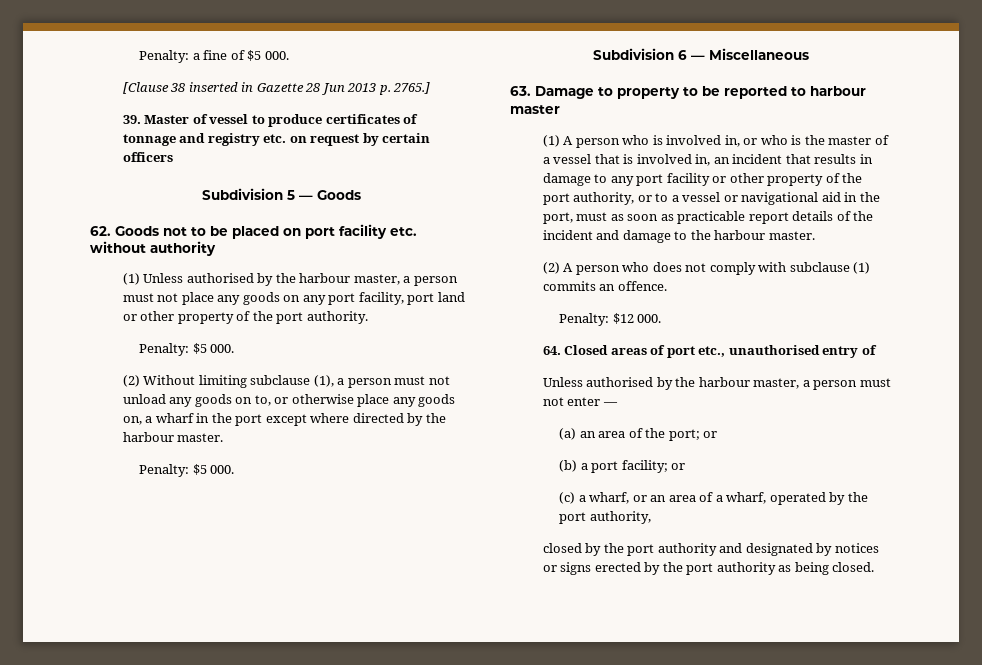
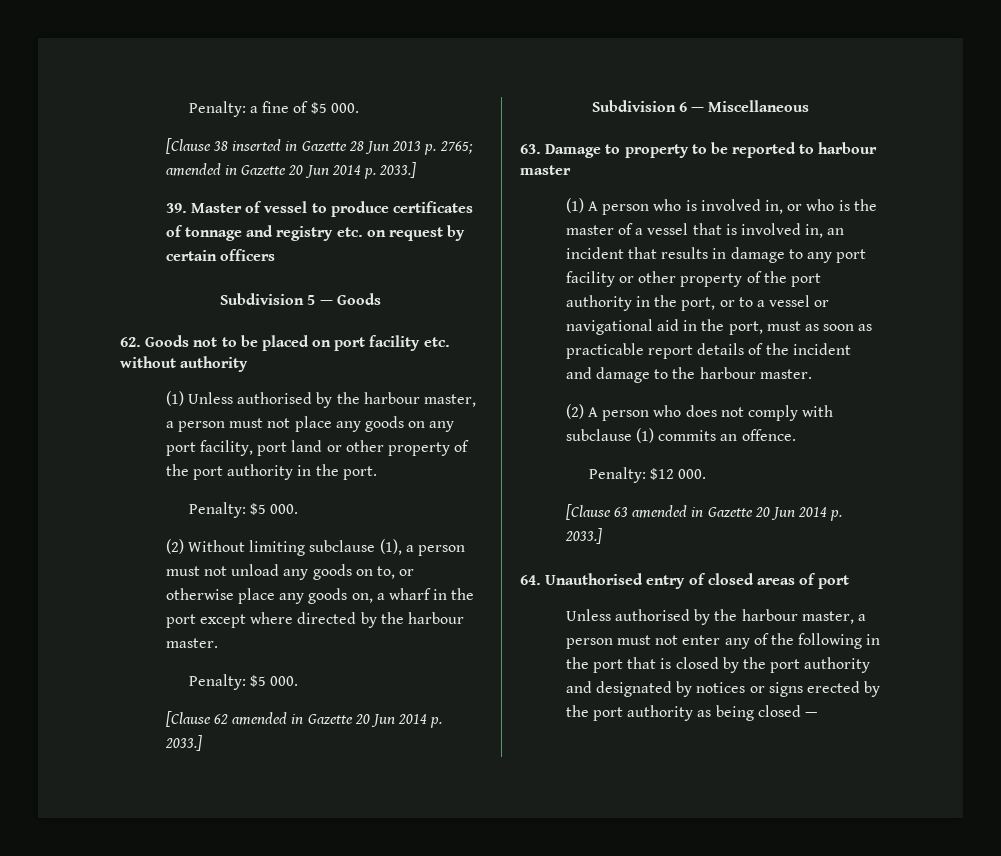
- [Clause 38 inserted in Gazette 28 Jun 2013 p. 2765.]
+ [Clause 38 inserted in Gazette 28 Jun 2013 p. 2765; amended in Gazette 20 Jun 2014 p. 2033.]
- (1) Unless authorised by the harbour master, a person must not place any goods on any port facility, port land or other property of the port authority.
+ (1) Unless authorised by the harbour master, a person must not place any goods on any port facility, port land or other property of the port authority in the port.
+ [Clause 62 amended in Gazette 20 Jun 2014 p. 2033.]
- (1) A person who is involved in, or who is the master of a vessel that is involved in, an incident that results in damage to any port facility or other property of the port authority, or to a vessel or navigational aid in the port, must as soon as practicable report details of the incident and damage to the harbour master.
+ (1) A person who is involved in, or who is the master of a vessel that is involved in, an incident that results in damage to any port facility or other property of the port authority in the port, or to a vessel or navigational aid in the port, must as soon as practicable report details of the incident and damage to the harbour master.
- 64. Closed areas of port etc., unauthorised entry of
+ [Clause 63 amended in Gazette 20 Jun 2014 p. 2033.]
+ 64. Unauthorised entry of closed areas of port
- Unless authorised by the harbour master, a person must not enter —
- (a) an area of the port; or
- (b) a port facility; or
- (c) a wharf, or an area of a wharf, operated by the port authority,
- closed by the port authority and designated by notices or signs erected by the port authority as being closed.
+ Unless authorised by the harbour master, a person must not enter any of the following in the port that is closed by the port authority and designated by notices or signs erected by the port authority as being closed —

